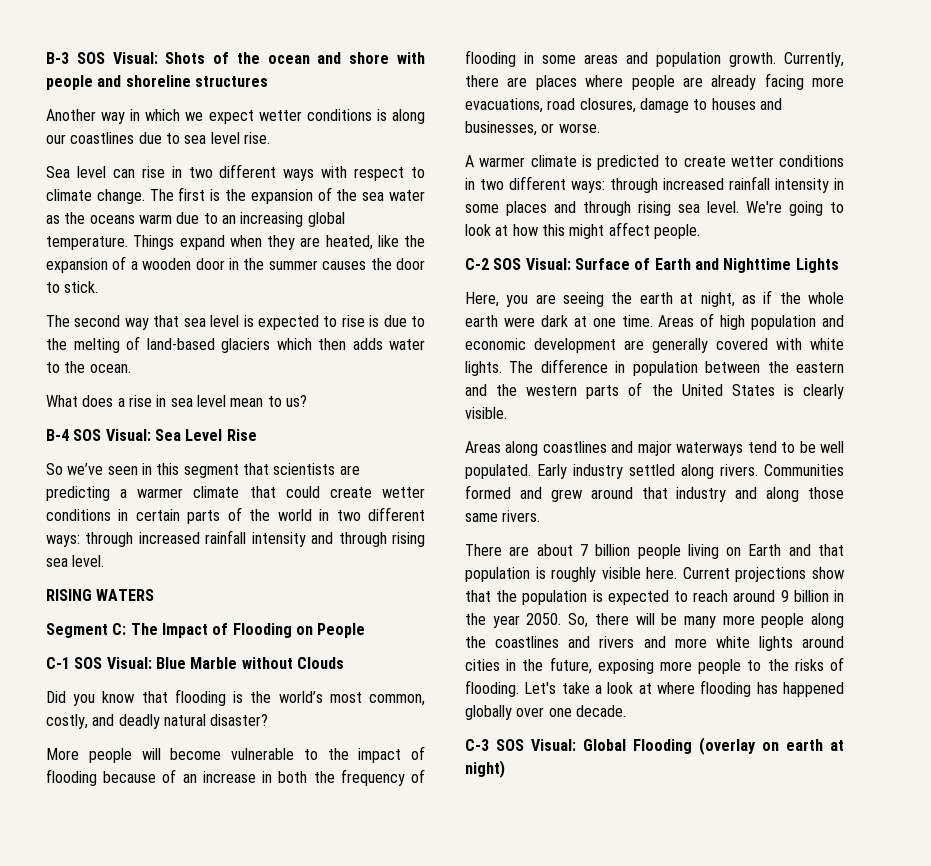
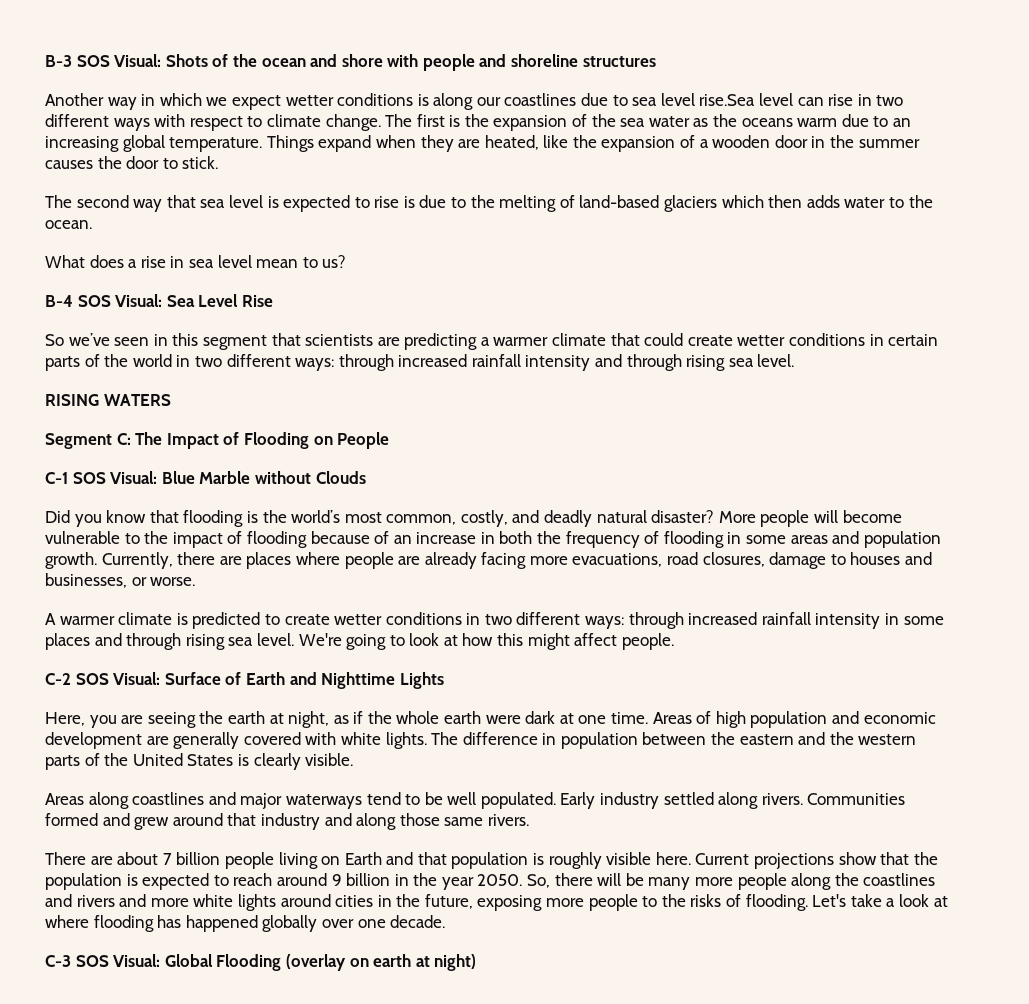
- Another way in which we expect wetter conditions is along our coastlines due to sea level rise.
- Sea level can rise in two different ways with respect to climate change.
+ Another way in which we expect wetter conditions is along our coastlines due to sea level rise.Sea level can rise in two different ways with respect to climate change.
- Did you know that flooding is the world’s most common, costly, and deadly natural disaster?
- More people will become vulnerable to the impact of flooding because of an increase in both the frequency of flooding in some areas and population growth.
+ Did you know that flooding is the world’s most common, costly, and deadly natural disaster? More people will become vulnerable to the impact of flooding because of an increase in both the frequency of flooding in some areas and population growth.

